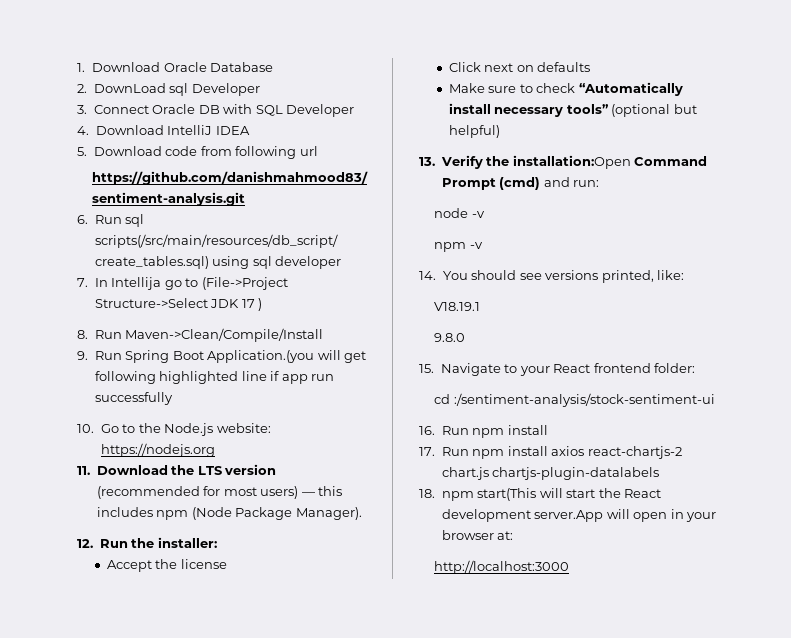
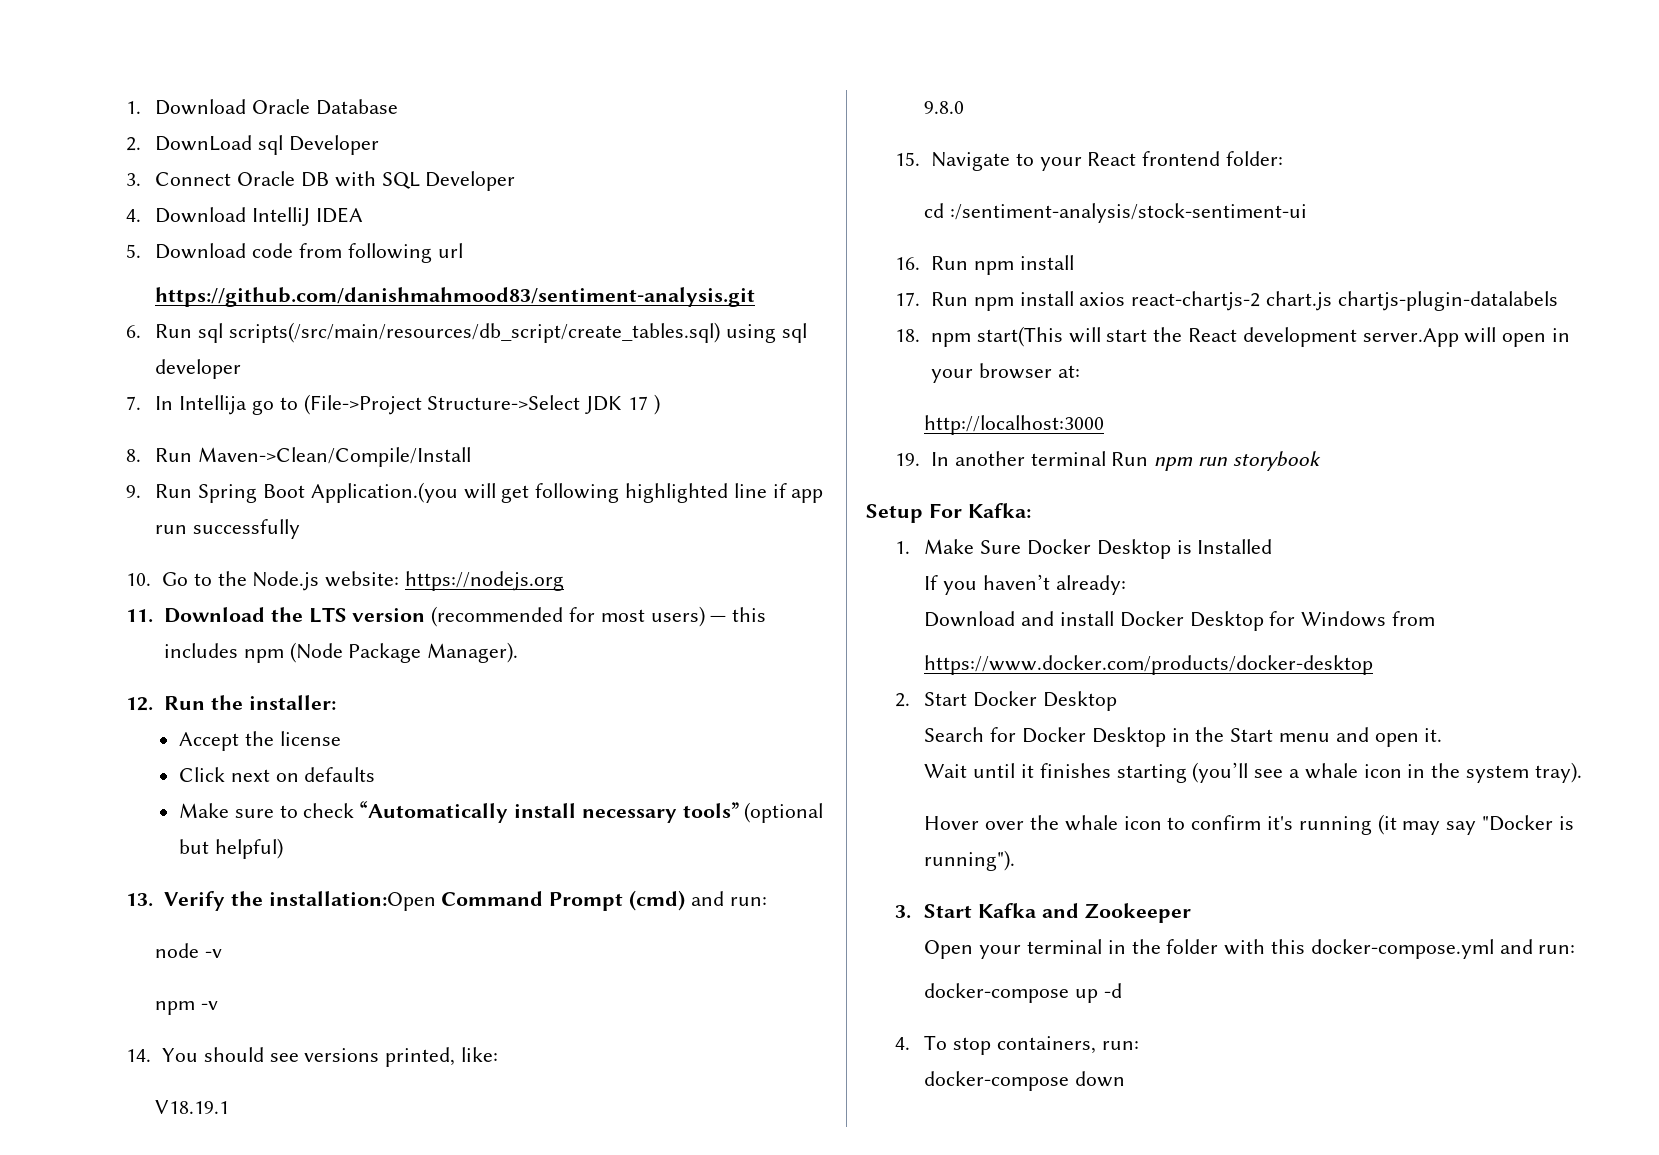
+ 19. In another terminal Run npm run storybook
+ Setup For Kafka:
+ 1. Make Sure Docker Desktop is Installed
+ If you haven’t already:
+ Download and install Docker Desktop for Windows from
+ https://www.docker.com/products/docker-desktop
+ 2. Start Docker Desktop
+ Search for Docker Desktop in the Start menu and open it.
+ Wait until it finishes starting (you’ll see a whale icon in the system tray).
+ Hover over the whale icon to confirm it's running (it may say "Docker is running").
+ 3. Start Kafka and Zookeeper
+ Open your terminal in the folder with this docker-compose.yml and run:
+ docker-compose up -d
+ 4. To stop containers, run:
+ docker-compose down

